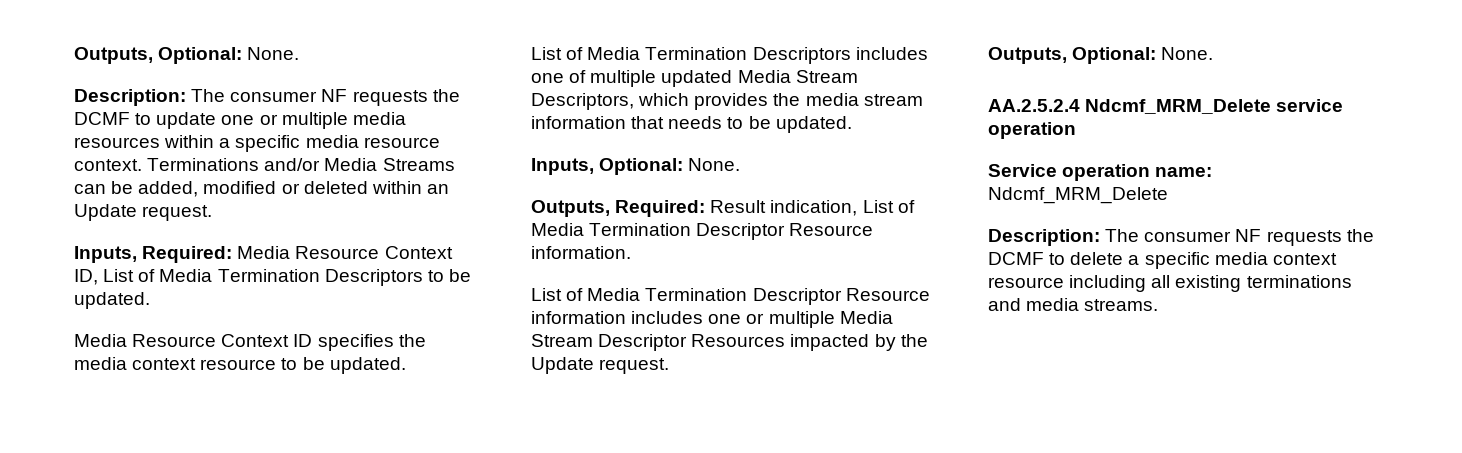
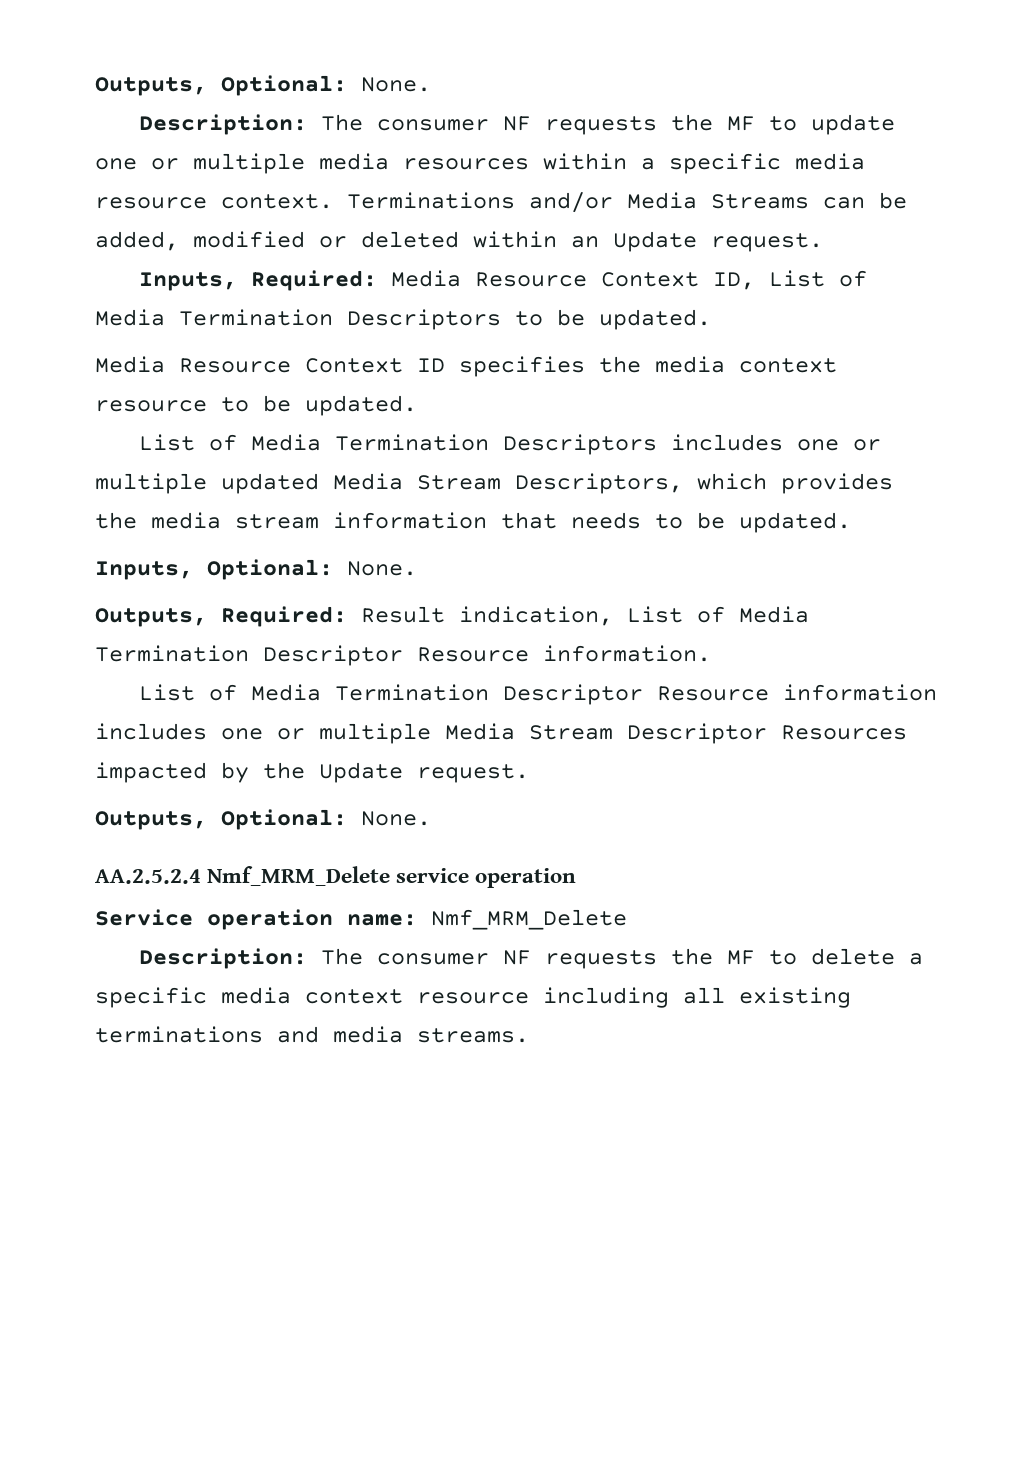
- Description: The consumer NF requests the DCMF to update one or multiple media resources within a specific media resource context.
+ Description: The consumer NF requests the MF to update one or multiple media resources within a specific media resource context.
- List of Media Termination Descriptors includes one of multiple updated Media Stream Descriptors, which provides the media stream information that needs to be updated.
+ List of Media Termination Descriptors includes one or multiple updated Media Stream Descriptors, which provides the media stream information that needs to be updated.
- AA.2.5.2.4 Ndcmf_MRM_Delete service operation
+ AA.2.5.2.4 Nmf_MRM_Delete service operation
- Service operation name: Ndcmf_MRM_Delete
- Description: The consumer NF requests the DCMF to delete a specific media context resource including all existing terminations and media streams.
+ Service operation name: Nmf_MRM_Delete
+ Description: The consumer NF requests the MF to delete a specific media context resource including all existing terminations and media streams.

